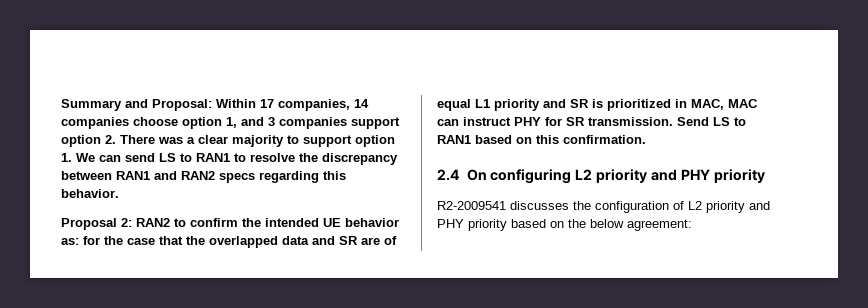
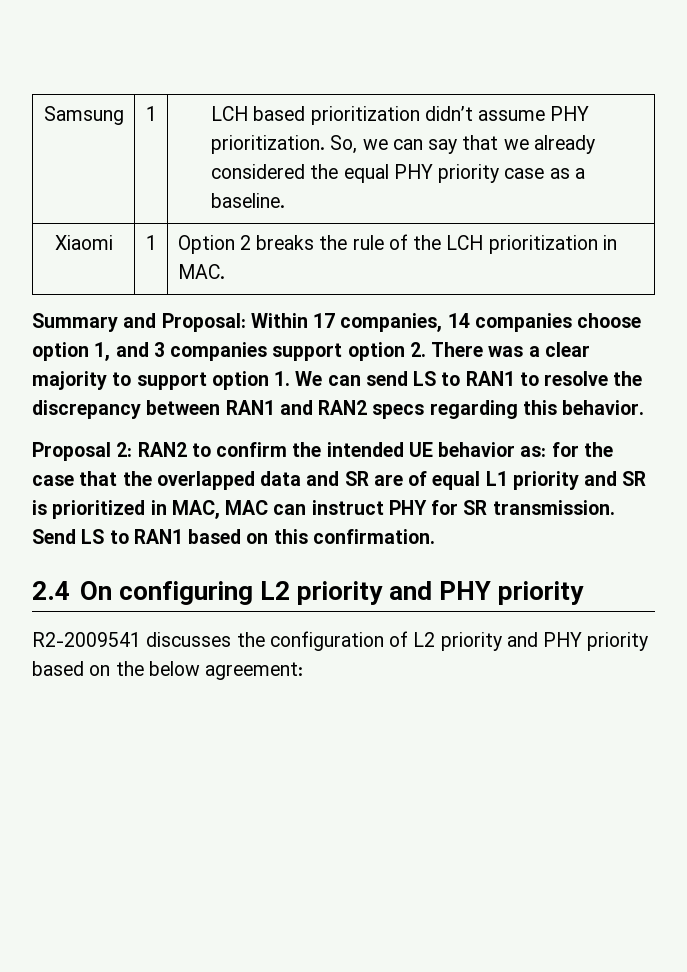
+ Samsung | 1 | LCH based prioritization didn’t assume PHY prioritization. So, we can say that we already considered the equal PHY priority case as a baseline.
+ Xiaomi | 1 | Option 2 breaks the rule of the LCH prioritization in MAC.

